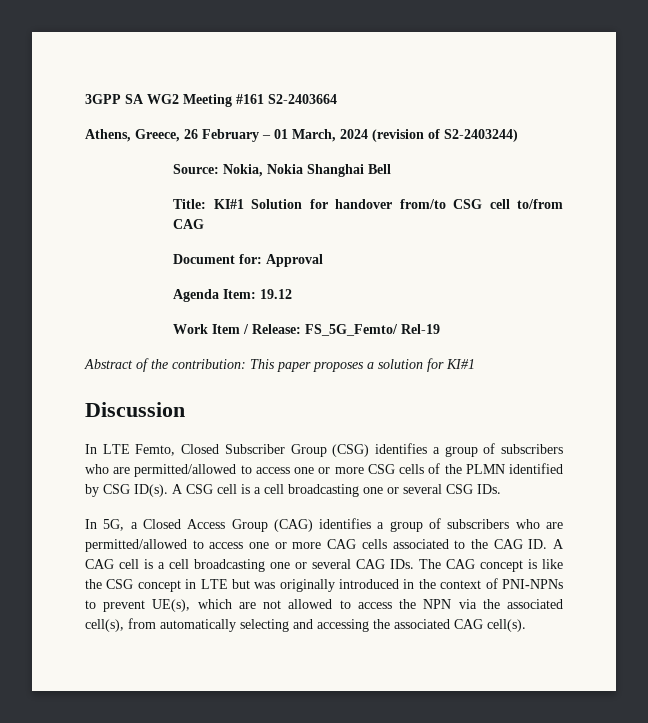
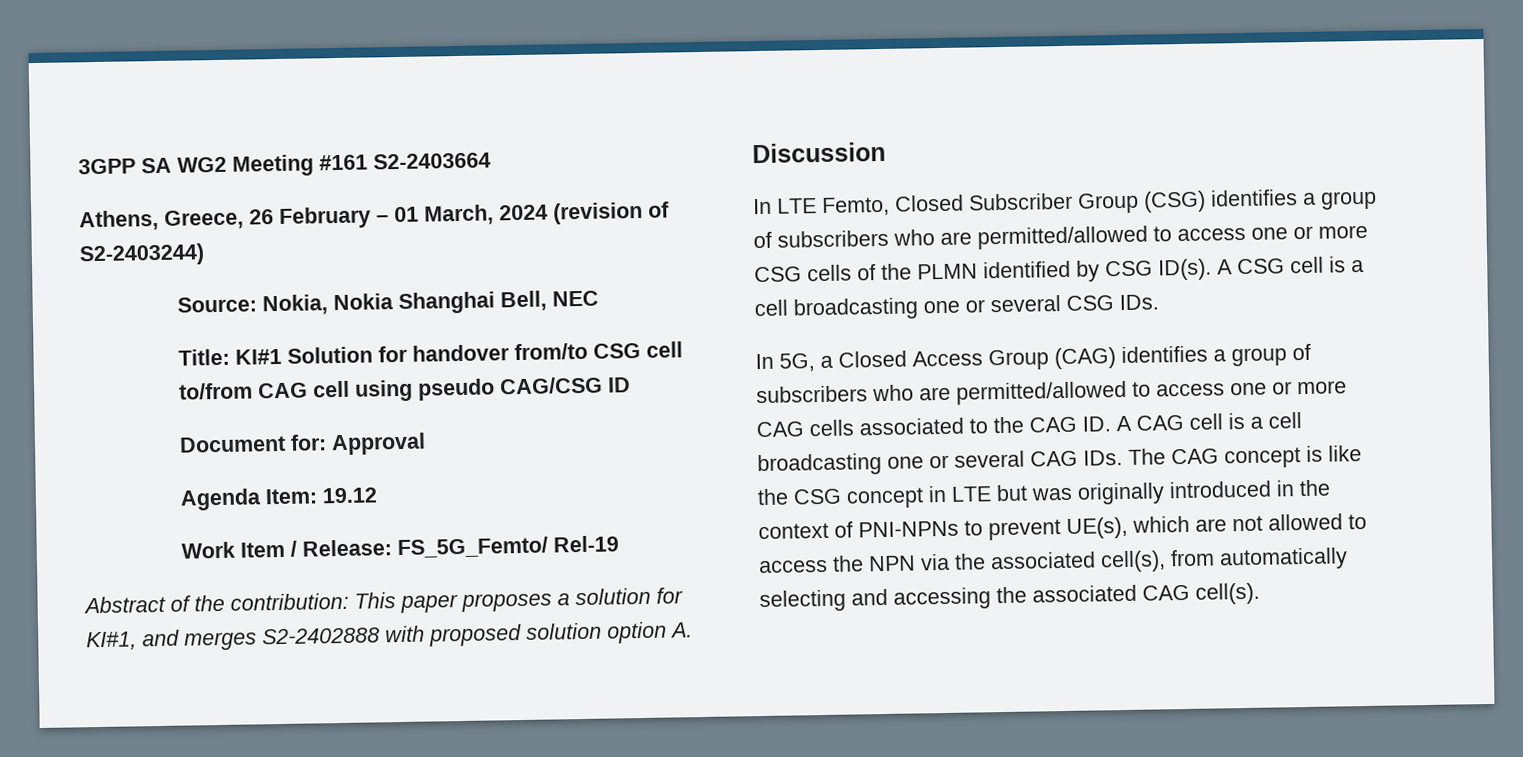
- Source: Nokia, Nokia Shanghai Bell
+ Source: Nokia, Nokia Shanghai Bell, NEC
- Title: KI#1 Solution for handover from/to CSG cell to/from CAG
+ Title: KI#1 Solution for handover from/to CSG cell to/from CAG cell using pseudo CAG/CSG ID
- Abstract of the contribution: This paper proposes a solution for KI#1
+ Abstract of the contribution: This paper proposes a solution for KI#1, and merges S2-2402888 with proposed solution option A.

